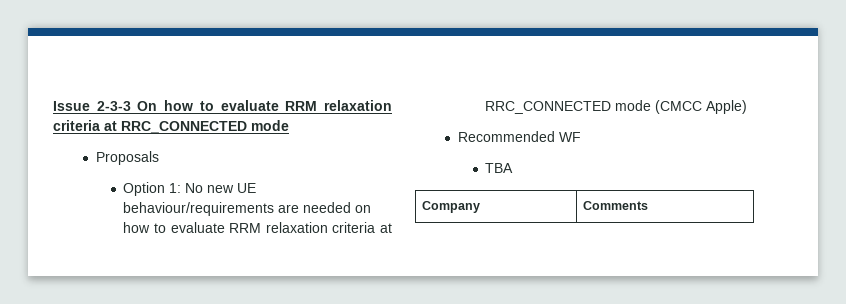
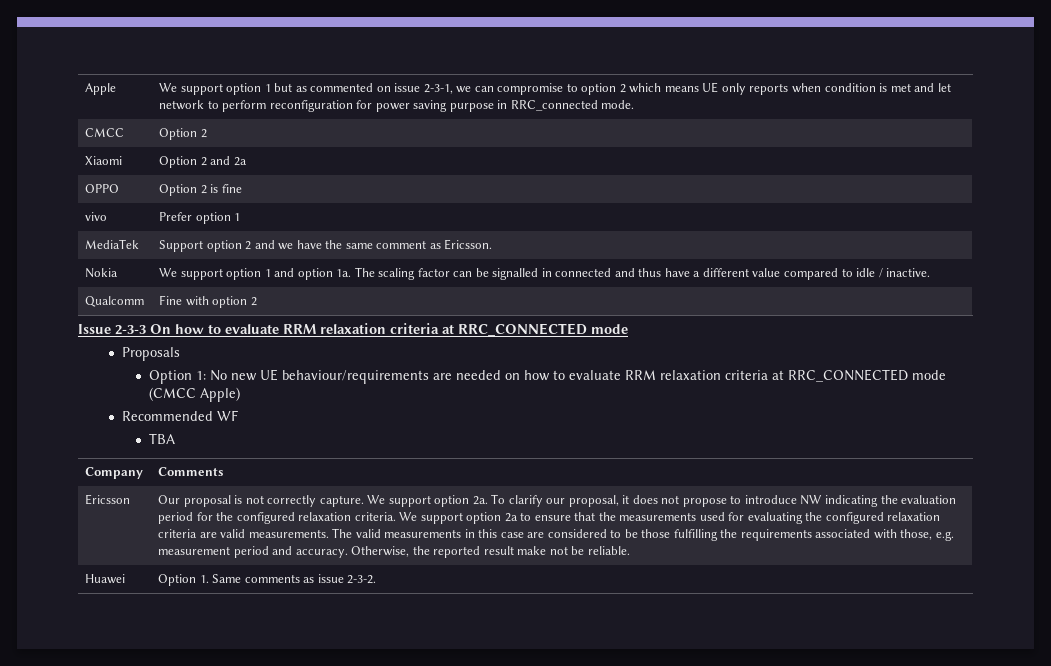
+ Apple | We support option 1 but as commented on issue 2-3-1, we can compromise to option 2 which means UE only reports when condition is met and let network to perform reconfiguration for power saving purpose in RRC_connected mode.
+ CMCC | Option 2
+ Xiaomi | Option 2 and 2a
+ OPPO | Option 2 is fine
+ vivo | Prefer option 1
+ MediaTek | Support option 2 and we have the same comment as Ericsson.
+ Nokia | We support option 1 and option 1a. The scaling factor can be signalled in connected and thus have a different value compared to idle / inactive.
+ Qualcomm | Fine with option 2
+ Ericsson | Our proposal is not correctly capture. We support option 2a. To clarify our proposal, it does not propose to introduce NW indicating the evaluation period for the configured relaxation criteria. We support option 2a to ensure that the measurements used for evaluating the configured relaxation criteria are valid measurements. The valid measurements in this case are considered to be those fulfilling the requirements associated with those, e.g. measurement period and accuracy. Otherwise, the reported result make not be reliable.
+ Huawei | Option 1. Same comments as issue 2-3-2.

